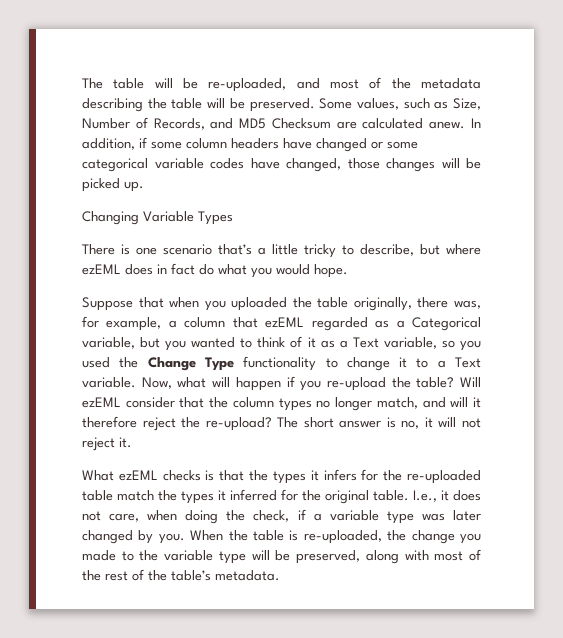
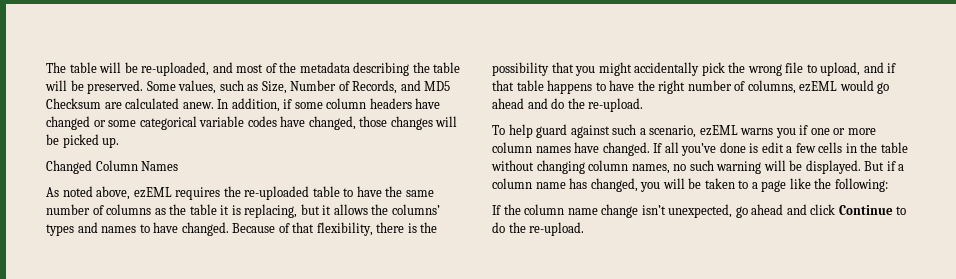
- Changing Variable Types
- There is one scenario that’s a little tricky to describe, but where ezEML does in fact do what you would hope.
- Suppose that when you uploaded the table originally, there was, for example, a column that ezEML regarded as a Categorical variable, but you wanted to think of it as a Text variable, so you used the Change Type functionality to change it to a Text variable. Now, what will happen if you re-upload the table? Will ezEML consider that the column types no longer match, and will it therefore reject the re-upload? The short answer is no, it will not reject it.
- What ezEML checks is that the types it infers for the re-uploaded table match the types it inferred for the original table. I.e., it does not care, when doing the check, if a variable type was later changed by you. When the table is re-uploaded, the change you made to the variable type will be preserved, along with most of the rest of the table’s metadata.
+ Changed Column Names
+ As noted above, ezEML requires the re-uploaded table to have the same number of columns as the table it is replacing, but it allows the columns’ types and names to have changed. Because of that flexibility, there is the possibility that you might accidentally pick the wrong file to upload, and if that table happens to have the right number of columns, ezEML would go ahead and do the re-upload.
+ To help guard against such a scenario, ezEML warns you if one or more column names have changed. If all you’ve done is edit a few cells in the table without changing column names, no such warning will be displayed. But if a column name has changed, you will be taken to a page like the following:
+ If the column name change isn’t unexpected, go ahead and click Continue to do the re-upload.

